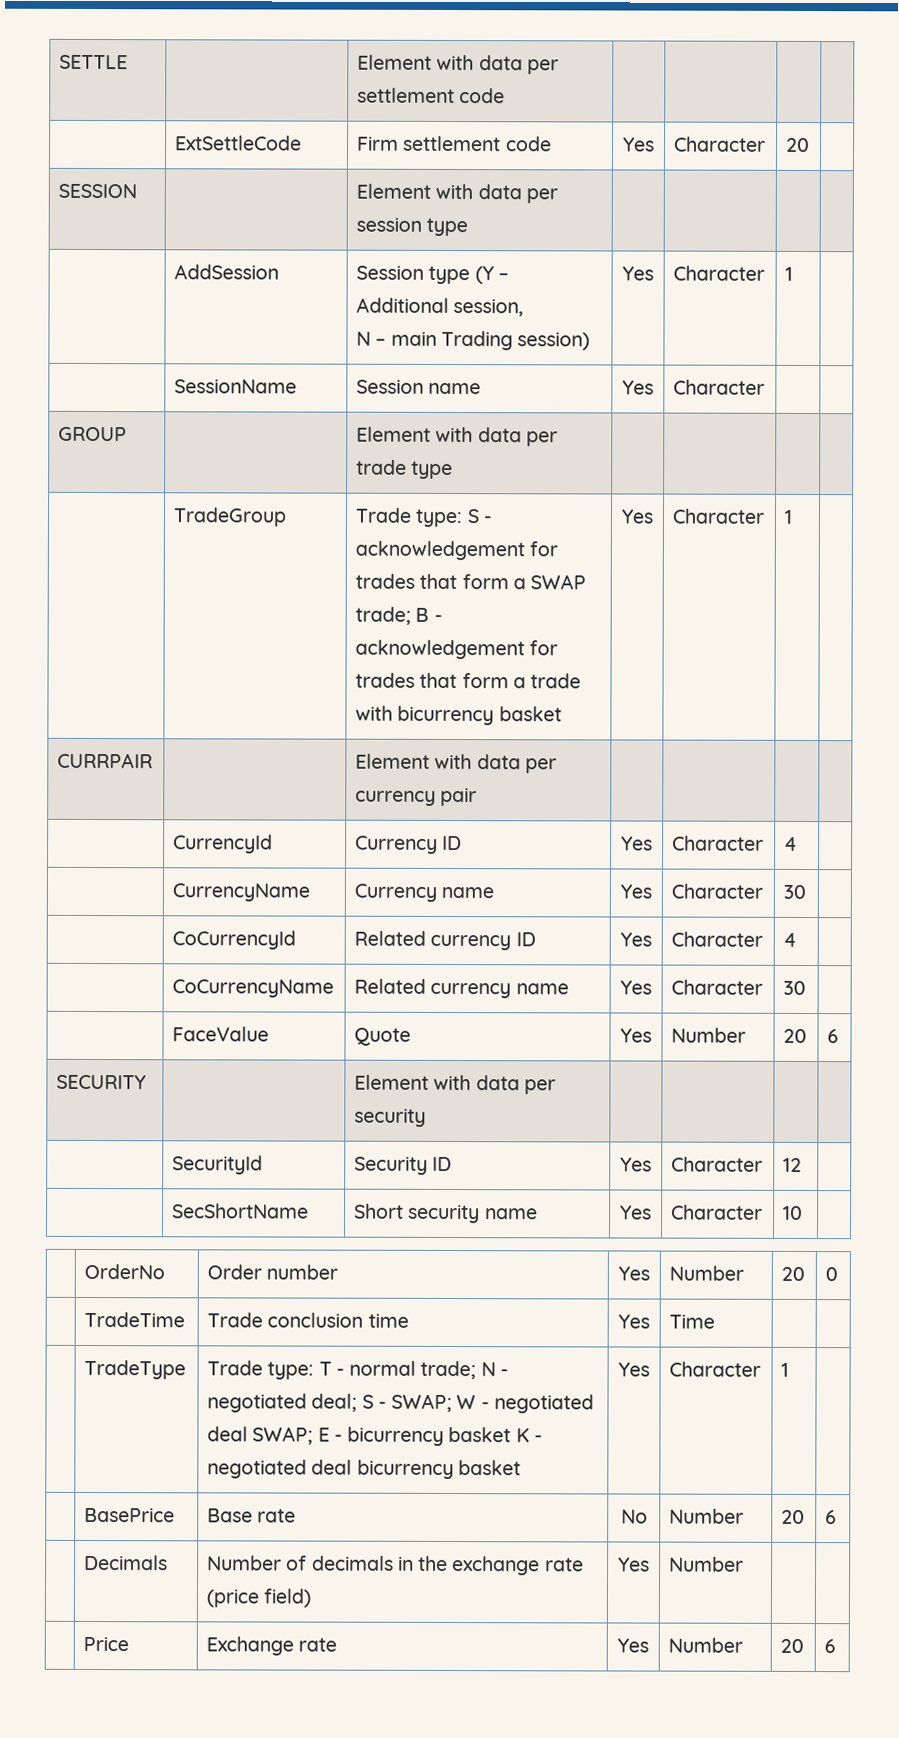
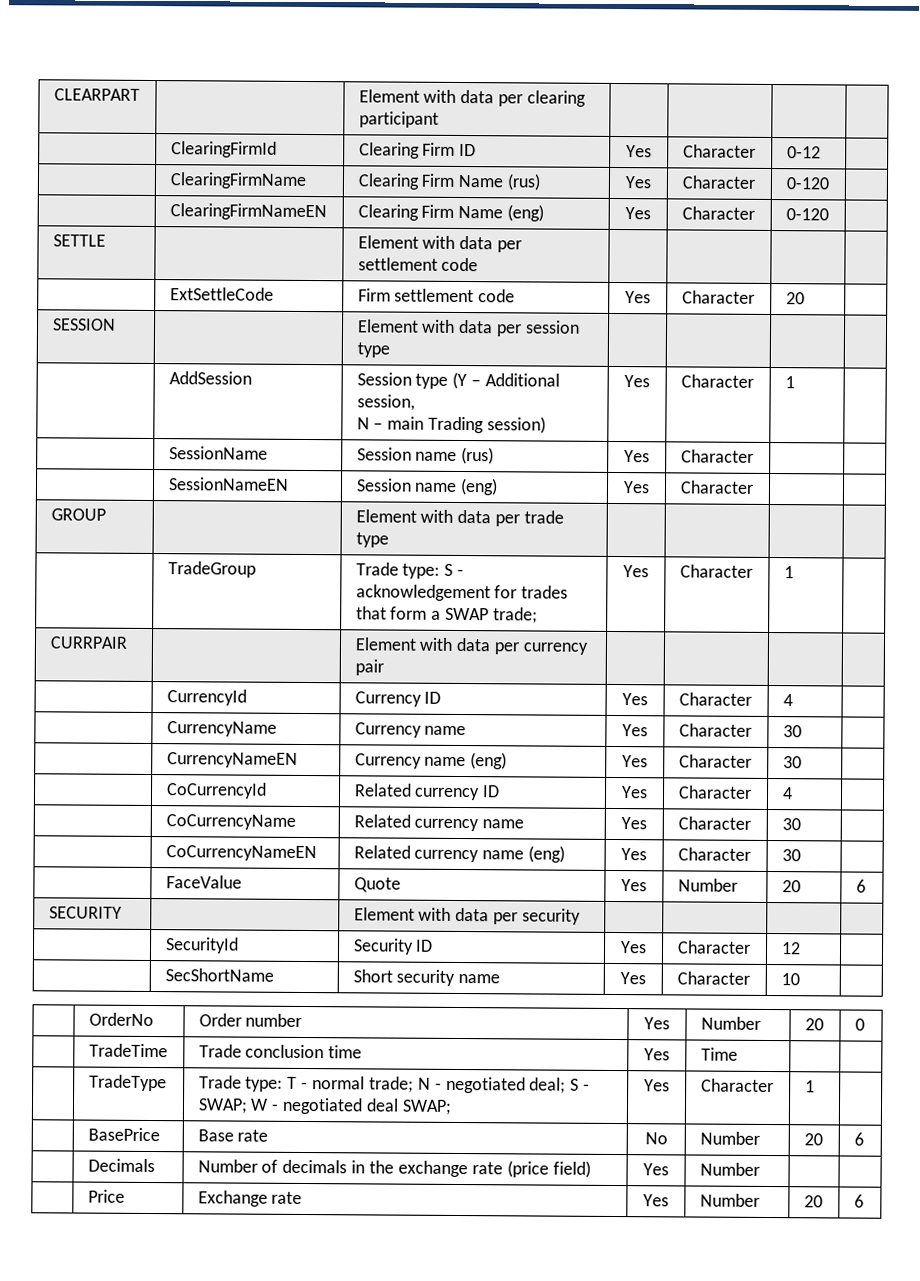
+ CLEARPART | | Element with data per clearing participant | | | |
+ | ClearingFirmId | Clearing Firm ID | Yes | Character | 0-12 |
+ | ClearingFirmName | Clearing Firm Name (rus) | Yes | Character | 0-120 |
+ | ClearingFirmNameEN | Clearing Firm Name (eng) | Yes | Character | 0-120 |
- | SessionName | Session name | Yes | Character | |
+ | SessionName | Session name (rus) | Yes | Character | |
+ | SessionNameEN | Session name (eng) | Yes | Character | |
- | TradeGroup | Trade type: S - acknowledgement for trades that form a SWAP trade; B - acknowledgement for trades that form a trade with bicurrency basket | Yes | Character | 1 |
+ | TradeGroup | Trade type: S - acknowledgement for trades that form a SWAP trade; | Yes | Character | 1 |
+ | CurrencyNameEN | Currency name (eng) | Yes | Character | 30 |
+ | CoCurrencyNameEN | Related currency name (eng) | Yes | Character | 30 |
- | TradeType | Trade type: T - normal trade; N - negotiated deal; S - SWAP; W - negotiated deal SWAP; E - bicurrency basket K - negotiated deal bicurrency basket | Yes | Character | 1 |
+ | TradeType | Trade type: T - normal trade; N - negotiated deal; S - SWAP; W - negotiated deal SWAP; | Yes | Character | 1 |

